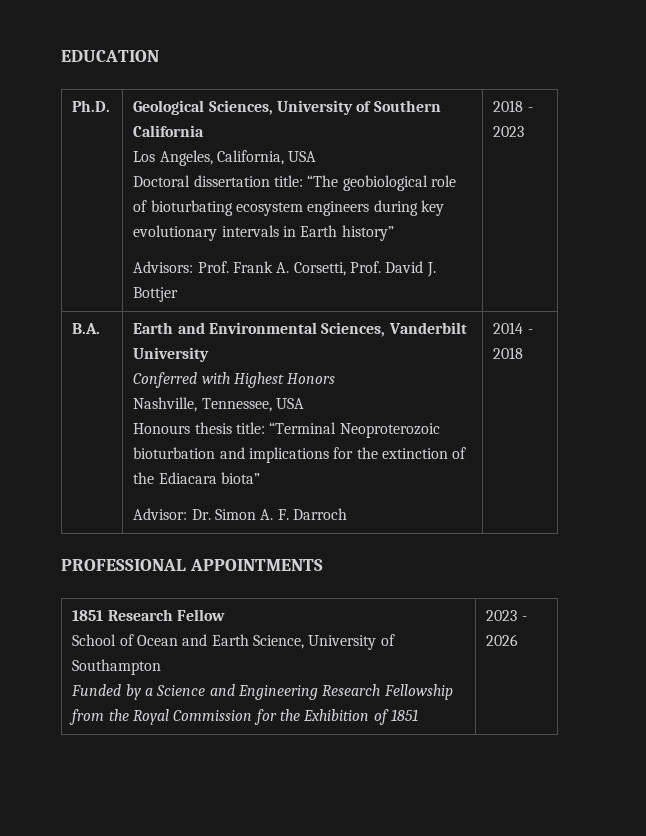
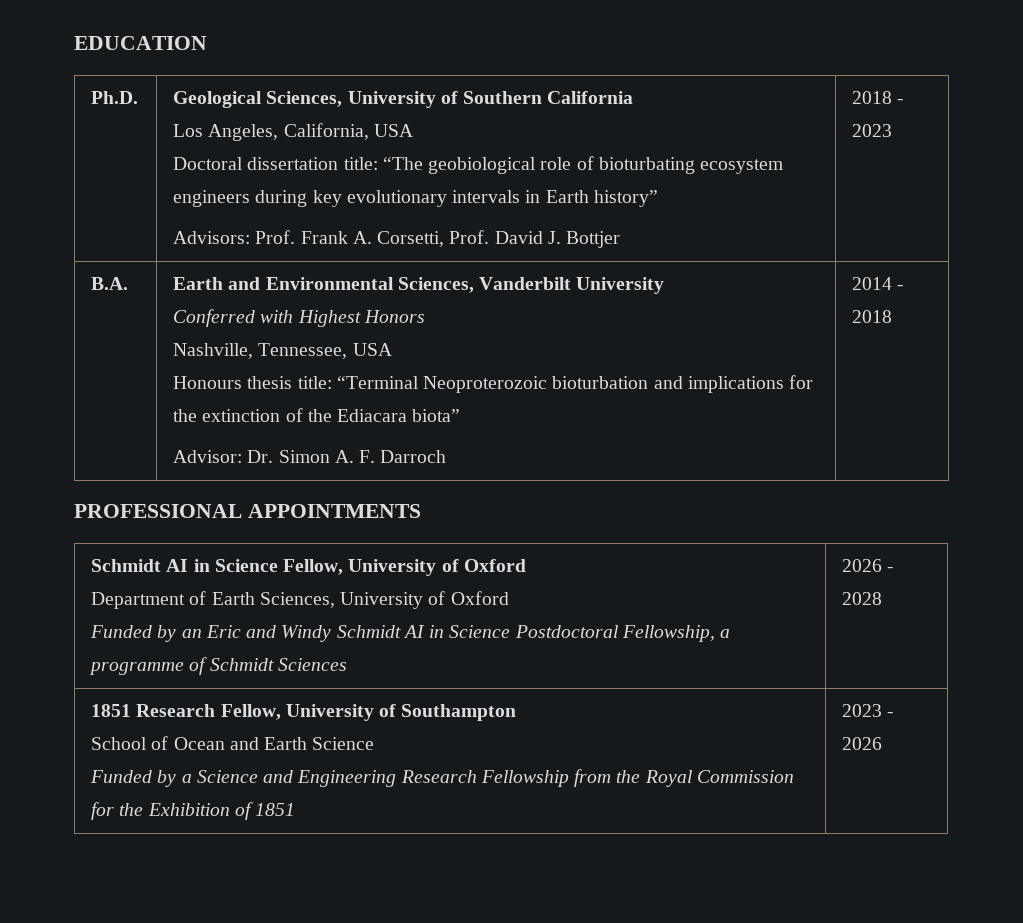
- 1851 Research Fellow
- School of Ocean and Earth Science, University of Southampton
+ Schmidt AI in Science Fellow, University of Oxford
+ Department of Earth Sciences, University of Oxford
+ Funded by an Eric and Windy Schmidt AI in Science Postdoctoral Fellowship, a programme of Schmidt Sciences | 2026 - 2028
+ 1851 Research Fellow, University of Southampton
+ School of Ocean and Earth Science

